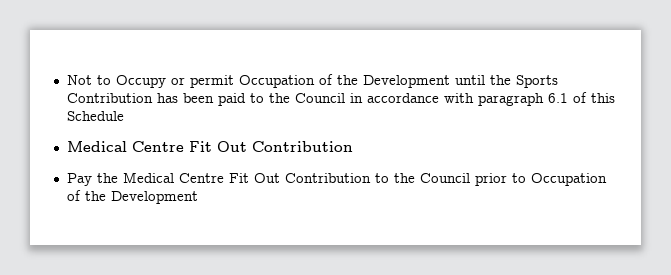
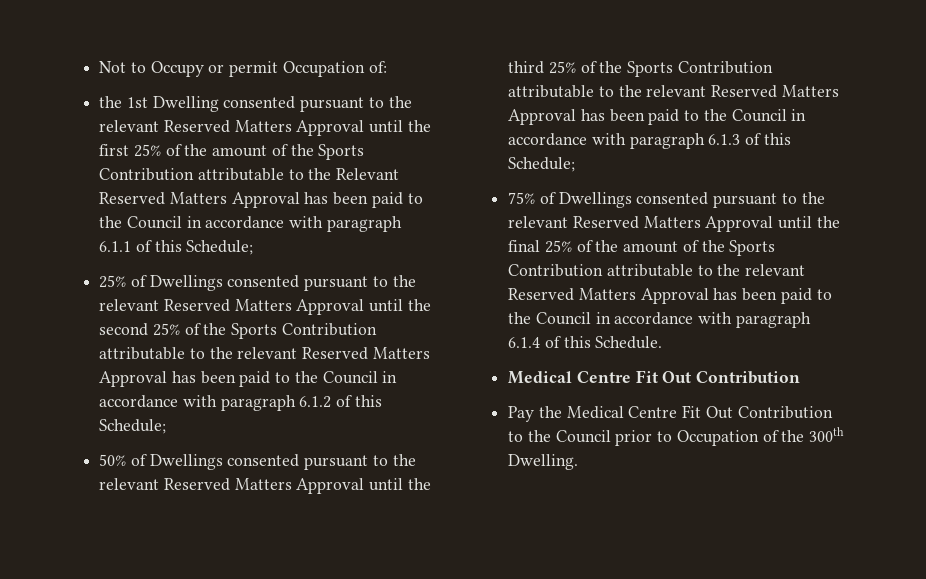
- Not to Occupy or permit Occupation of the Development until the Sports Contribution has been paid to the Council in accordance with paragraph 6.1 of this Schedule
+ Not to Occupy or permit Occupation of:
+ the 1st Dwelling consented pursuant to the relevant Reserved Matters Approval until the first 25% of the amount of the Sports Contribution attributable to the Relevant Reserved Matters Approval has been paid to the Council in accordance with paragraph 6.1.1 of this Schedule;
+ 25% of Dwellings consented pursuant to the relevant Reserved Matters Approval until the second 25% of the Sports Contribution attributable to the relevant Reserved Matters Approval has been paid to the Council in accordance with paragraph 6.1.2 of this Schedule;
+ 50% of Dwellings consented pursuant to the relevant Reserved Matters Approval until the third 25% of the Sports Contribution attributable to the relevant Reserved Matters Approval has been paid to the Council in accordance with paragraph 6.1.3 of this Schedule;
+ 75% of Dwellings consented pursuant to the relevant Reserved Matters Approval until the final 25% of the amount of the Sports Contribution attributable to the relevant Reserved Matters Approval has been paid to the Council in accordance with paragraph 6.1.4 of this Schedule.
- Pay the Medical Centre Fit Out Contribution to the Council prior to Occupation of the Development
+ Pay the Medical Centre Fit Out Contribution to the Council prior to Occupation of the 300th Dwelling.

